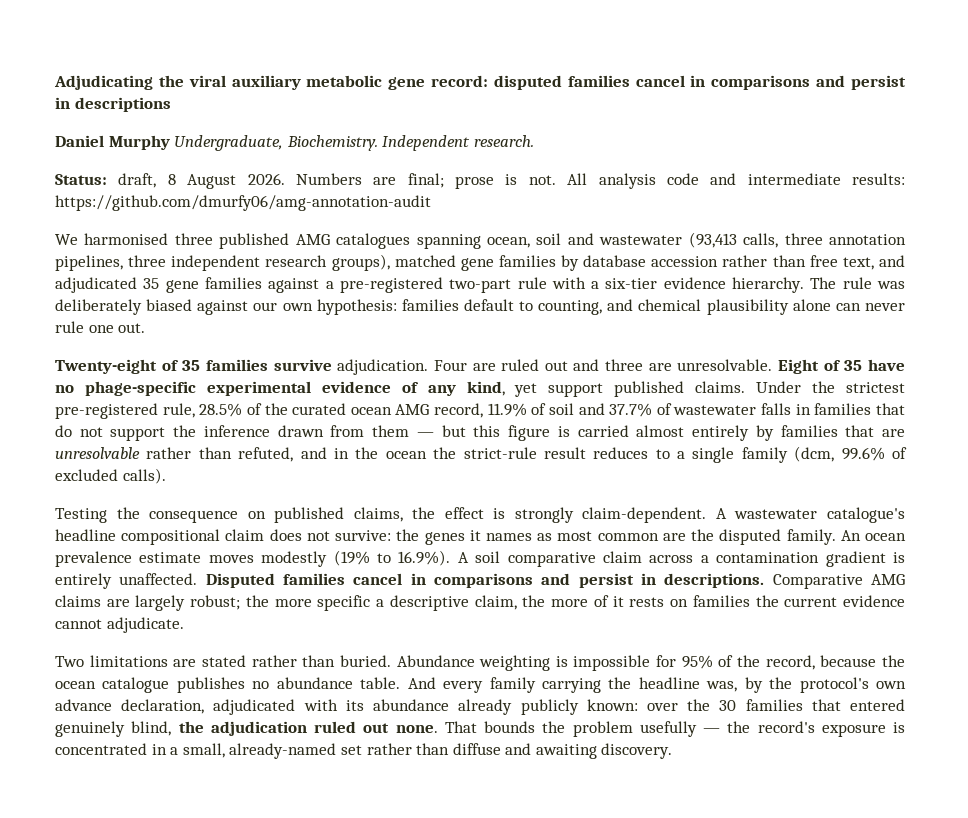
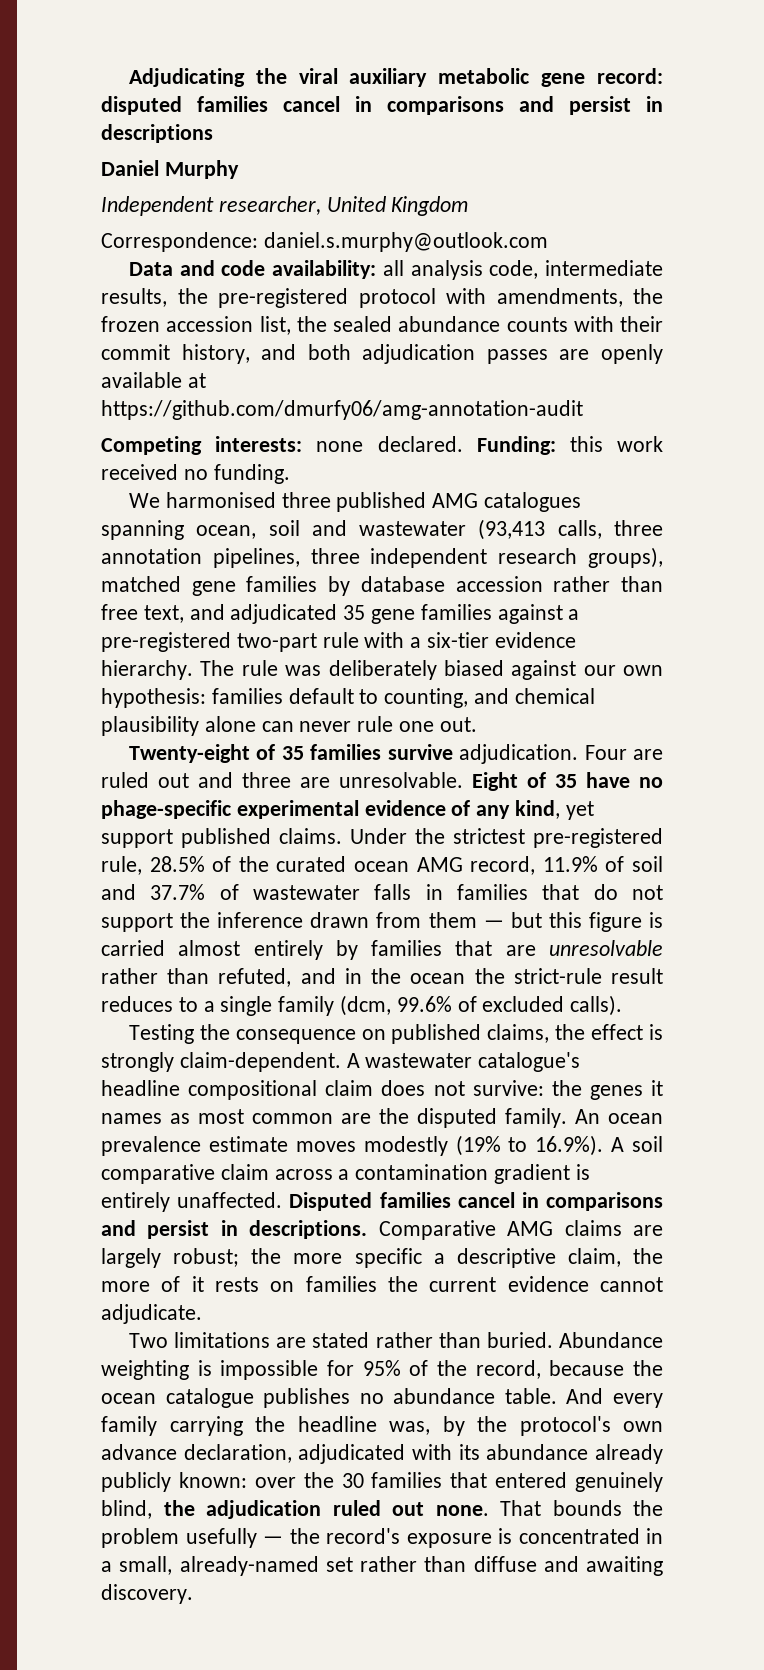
- Daniel Murphy Undergraduate, Biochemistry. Independent research.
- Status: draft, 8 August 2026. Numbers are final; prose is not. All analysis code and intermediate results: https://github.com/dmurfy06/amg-annotation-audit
+ Daniel Murphy
+ Independent researcher, United Kingdom
+ Correspondence: daniel.s.murphy@outlook.com
+ Data and code availability: all analysis code, intermediate results, the pre-registered protocol with amendments, the frozen accession list, the sealed abundance counts with their commit history, and both adjudication passes are openly available at https://github.com/dmurfy06/amg-annotation-audit
+ Competing interests: none declared. Funding: this work received no funding.

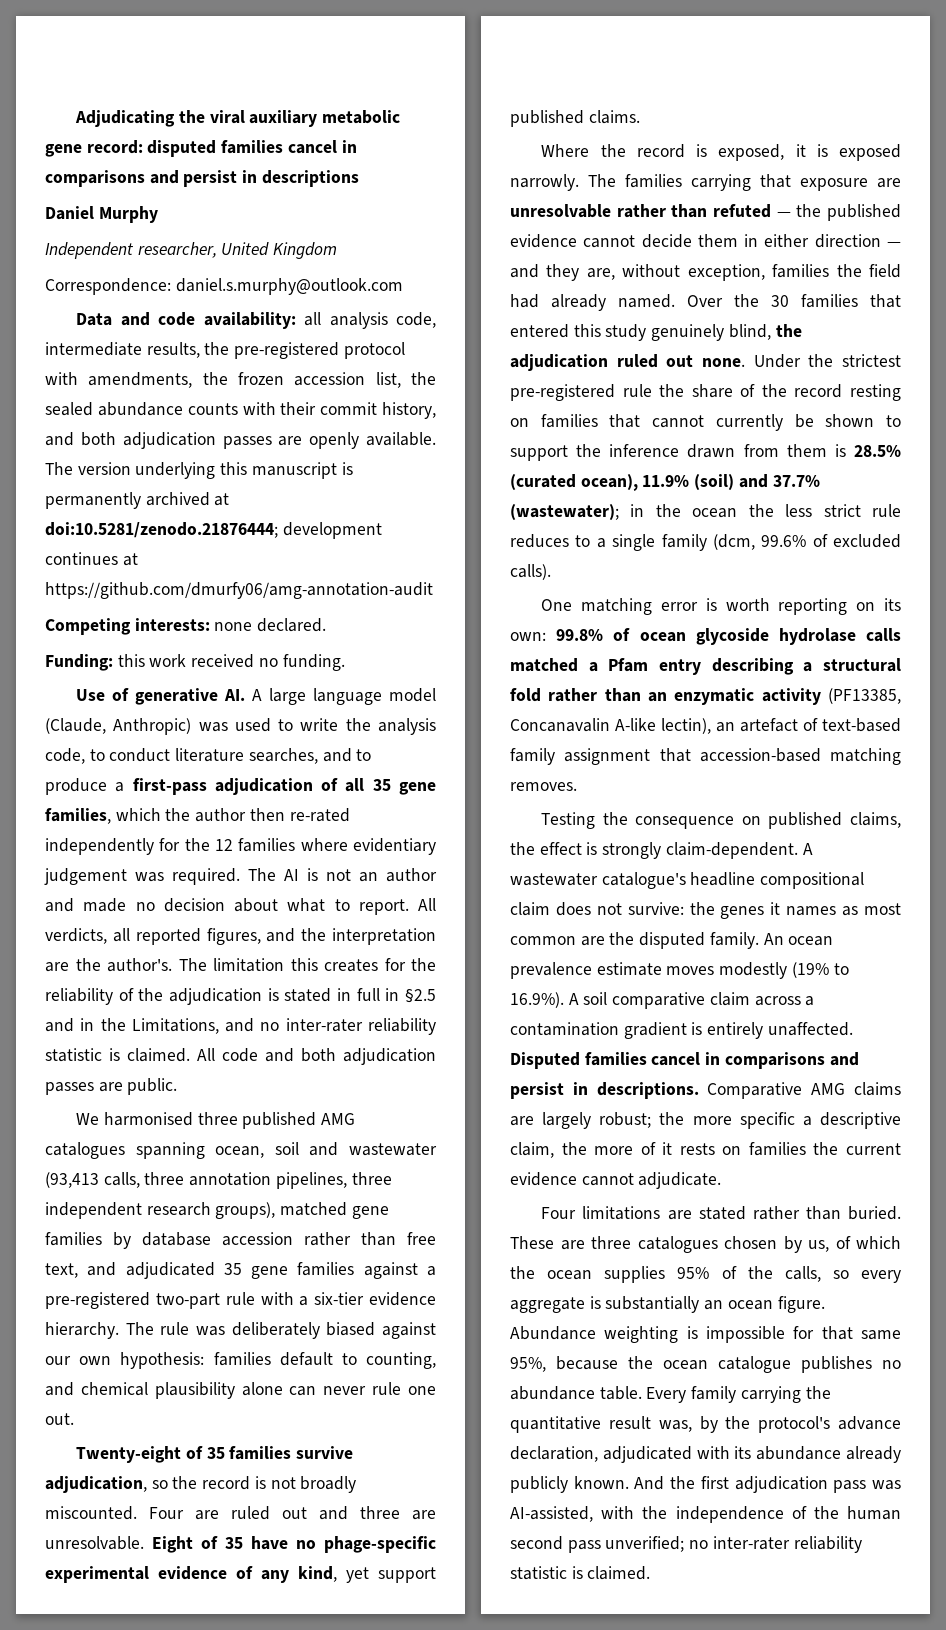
- Data and code availability: all analysis code, intermediate results, the pre-registered protocol with amendments, the frozen accession list, the sealed abundance counts with their commit history, and both adjudication passes are openly available at https://github.com/dmurfy06/amg-annotation-audit
+ Data and code availability: all analysis code, intermediate results, the pre-registered protocol with amendments, the frozen accession list, the sealed abundance counts with their commit history, and both adjudication passes are openly available. The version underlying this manuscript is permanently archived at doi:10.5281/zenodo.21876444; development continues at https://github.com/dmurfy06/amg-annotation-audit
- Competing interests: none declared. Funding: this work received no funding.
+ Competing interests: none declared.
+ Funding: this work received no funding.
+ Use of generative AI. A large language model (Claude, Anthropic) was used to write the analysis code, to conduct literature searches, and to produce a first-pass adjudication of all 35 gene families, which the author then re-rated independently for the 12 families where evidentiary judgement was required. The AI is not an author and made no decision about what to report. All verdicts, all reported figures, and the interpretation are the author's. The limitation this creates for the reliability of the adjudication is stated in full in §2.5 and in the Limitations, and no inter-rater reliability statistic is claimed. All code and both adjudication passes are public.
- Twenty-eight of 35 families survive adjudication.
+ Twenty-eight of 35 families survive adjudication, so the record is not broadly miscounted.
- Eight of 35 have no phage-specific experimental evidence of any kind, yet support published claims. Under the strictest pre-registered rule, 28.5% of the curated ocean AMG record, 11.9% of soil and 37.7% of wastewater falls in families that do not support the inference drawn from them — but this figure is carried almost entirely by families that are unresolvable rather than refuted, and in the ocean the strict-rule result reduces to a single family (dcm, 99.6% of excluded calls).
+ Eight of 35 have no phage-specific experimental evidence of any kind, yet support published claims.
+ Where the record is exposed, it is exposed narrowly. The families carrying that exposure are unresolvable rather than refuted — the published evidence cannot decide them in either direction — and they are, without exception, families the field had already named. Over the 30 families that entered this study genuinely blind, the adjudication ruled out none. Under the strictest pre-registered rule the share of the record resting on families that cannot currently be shown to support the inference drawn from them is 28.5% (curated ocean), 11.9% (soil) and 37.7% (wastewater); in the ocean the less strict rule reduces to a single family (dcm, 99.6% of excluded calls).
+ One matching error is worth reporting on its own: 99.8% of ocean glycoside hydrolase calls matched a Pfam entry describing a structural fold rather than an enzymatic activity (PF13385, Concanavalin A-like lectin), an artefact of text-based family assignment that accession-based matching removes.
- Two limitations are stated rather than buried.
+ Four limitations are stated rather than buried.
+ These are three catalogues chosen by us, of which the ocean supplies 95% of the calls, so every aggregate is substantially an ocean figure.
- Abundance weighting is impossible for 95% of the record, because the ocean catalogue publishes no abundance table.
+ Abundance weighting is impossible for that same 95%, because the ocean catalogue publishes no abundance table.
- And every family carrying the headline was, by the protocol's own advance declaration, adjudicated with its abundance already publicly known: over the 30 families that entered genuinely blind, the adjudication ruled out none. That bounds the problem usefully — the record's exposure is concentrated in a small, already-named set rather than diffuse and awaiting discovery.
+ Every family carrying the quantitative result was, by the protocol's advance declaration, adjudicated with its abundance already publicly known. And the first adjudication pass was AI-assisted, with the independence of the human second pass unverified; no inter-rater reliability statistic is claimed.

